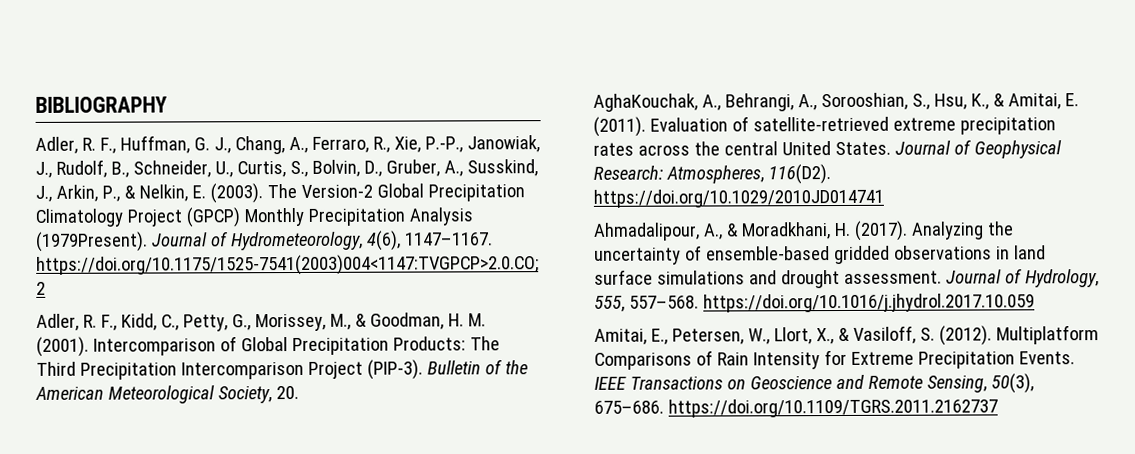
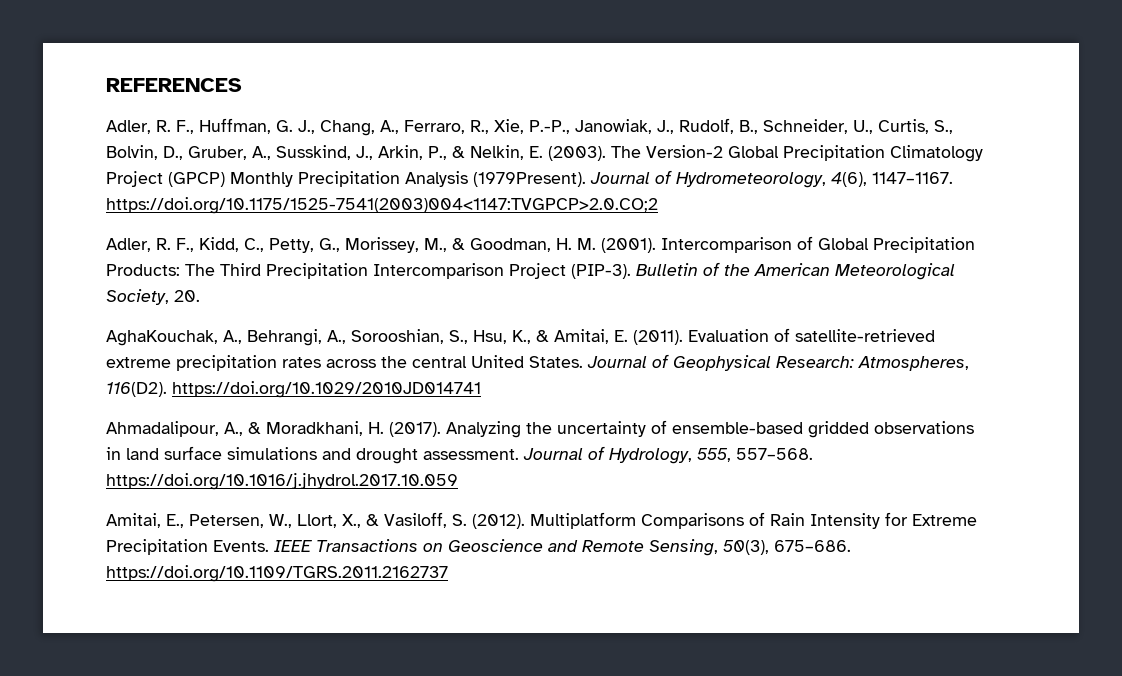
- BIBLIOGRAPHY
+ REFERENCES

